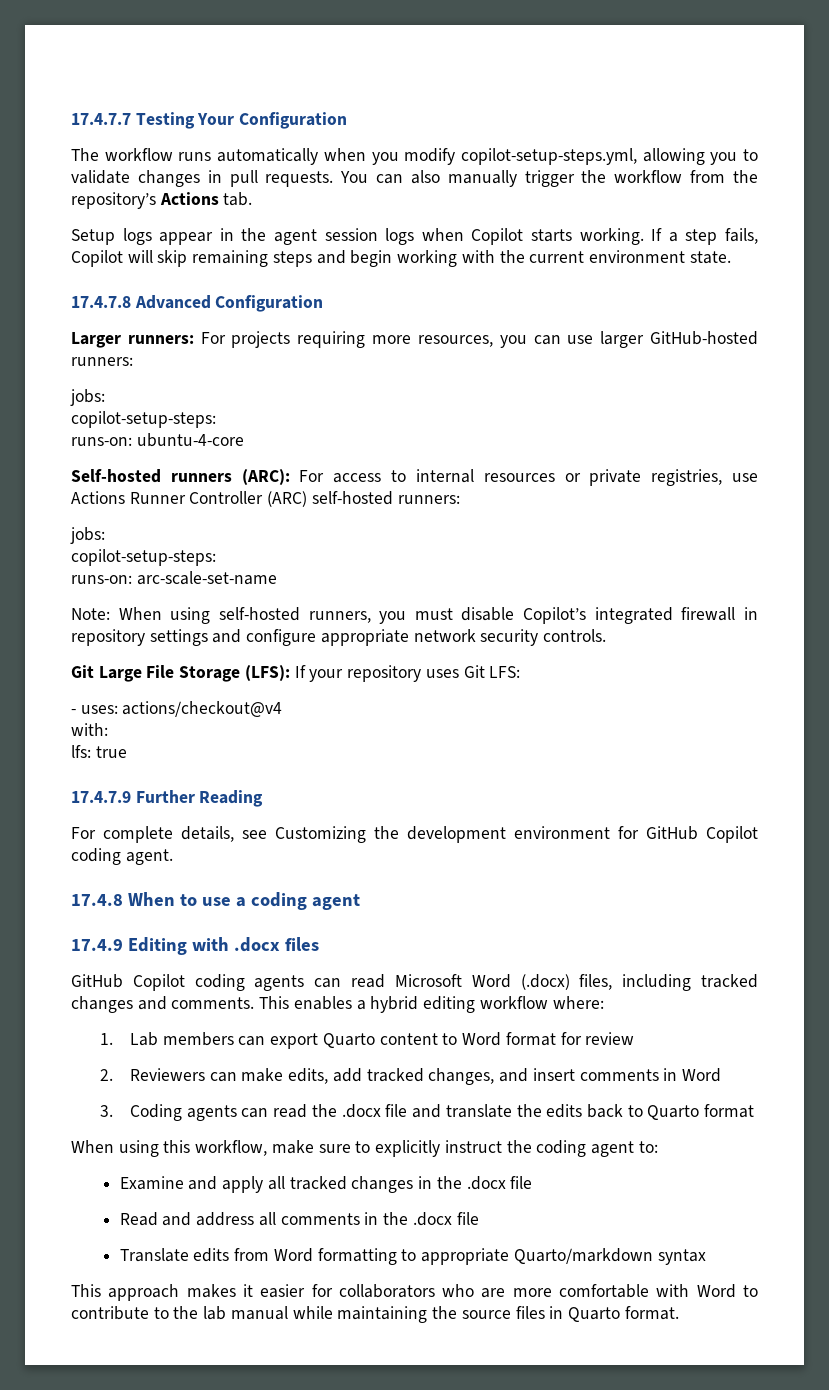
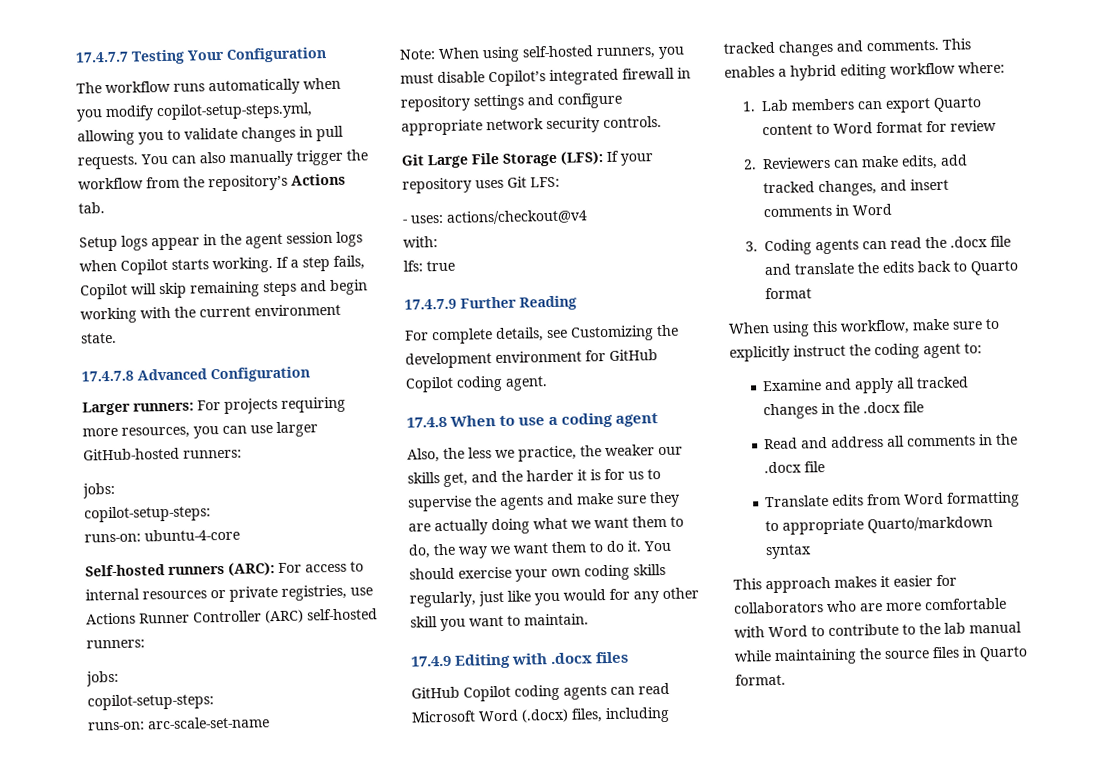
+ Also, the less we practice, the weaker our skills get, and the harder it is for us to supervise the agents and make sure they are actually doing what we want them to do, the way we want them to do it. You should exercise your own coding skills regularly, just like you would for any other skill you want to maintain.

